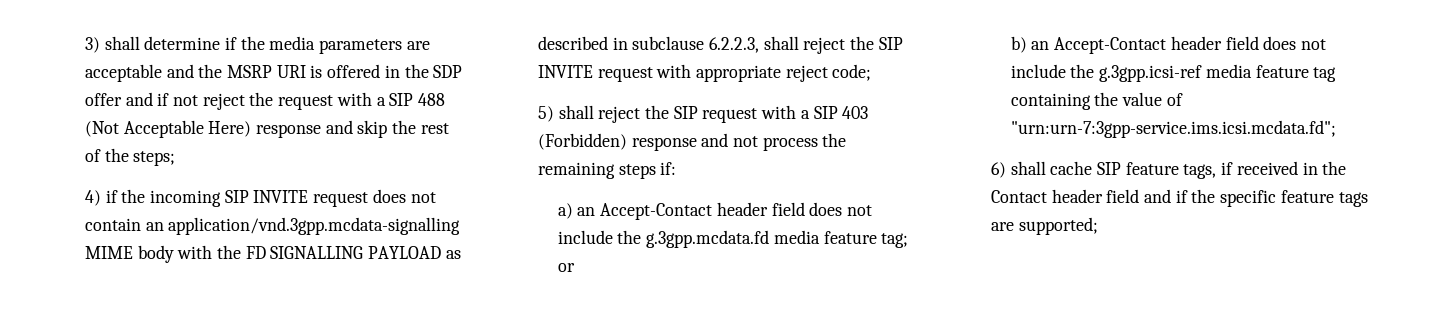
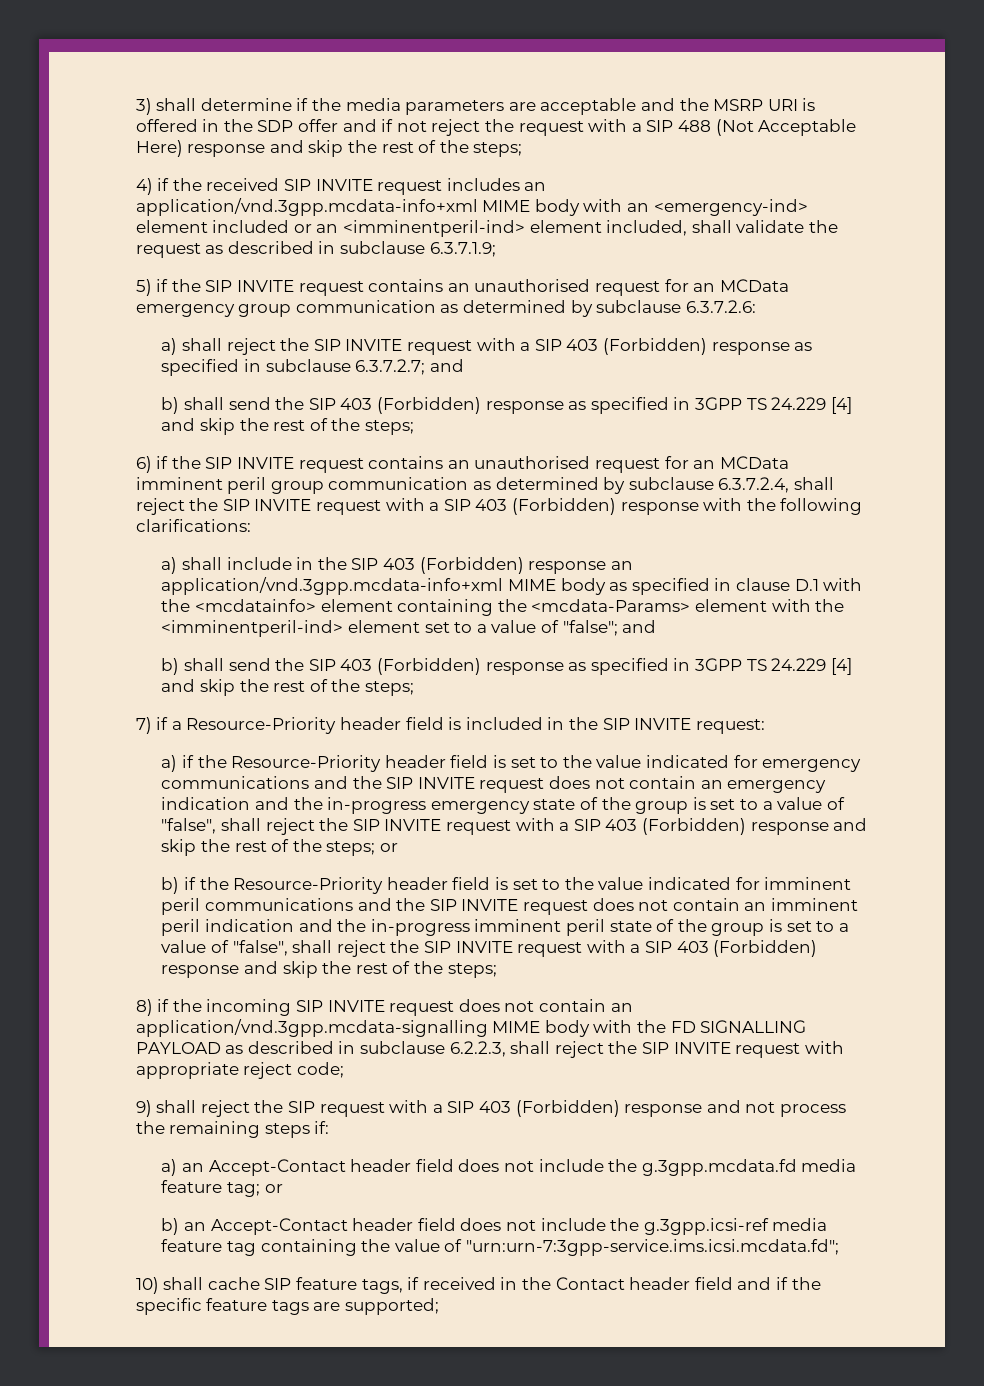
- 4) if the incoming SIP INVITE request does not contain an application/vnd.3gpp.mcdata-signalling MIME body with the FD SIGNALLING PAYLOAD as described in subclause 6.2.2.3, shall reject the SIP INVITE request with appropriate reject code;
+ 4) if the received SIP INVITE request includes an application/vnd.3gpp.mcdata-info+xml MIME body with an <emergency-ind> element included or an <imminentperil-ind> element included, shall validate the request as described in subclause 6.3.7.1.9;
+ 5) if the SIP INVITE request contains an unauthorised request for an MCData emergency group communication as determined by subclause 6.3.7.2.6:
+ a) shall reject the SIP INVITE request with a SIP 403 (Forbidden) response as specified in subclause 6.3.7.2.7; and
+ b) shall send the SIP 403 (Forbidden) response as specified in 3GPP TS 24.229 [4] and skip the rest of the steps;
+ 6) if the SIP INVITE request contains an unauthorised request for an MCData imminent peril group communication as determined by subclause 6.3.7.2.4, shall reject the SIP INVITE request with a SIP 403 (Forbidden) response with the following clarifications:
+ a) shall include in the SIP 403 (Forbidden) response an application/vnd.3gpp.mcdata-info+xml MIME body as specified in clause D.1 with the <mcdatainfo> element containing the <mcdata-Params> element with the <imminentperil-ind> element set to a value of "false"; and
+ b) shall send the SIP 403 (Forbidden) response as specified in 3GPP TS 24.229 [4] and skip the rest of the steps;
+ 7) if a Resource-Priority header field is included in the SIP INVITE request:
+ a) if the Resource-Priority header field is set to the value indicated for emergency communications and the SIP INVITE request does not contain an emergency indication and the in-progress emergency state of the group is set to a value of "false", shall reject the SIP INVITE request with a SIP 403 (Forbidden) response and skip the rest of the steps; or
+ b) if the Resource-Priority header field is set to the value indicated for imminent peril communications and the SIP INVITE request does not contain an imminent peril indication and the in-progress imminent peril state of the group is set to a value of "false", shall reject the SIP INVITE request with a SIP 403 (Forbidden) response and skip the rest of the steps;
+ 8) if the incoming SIP INVITE request does not contain an application/vnd.3gpp.mcdata-signalling MIME body with the FD SIGNALLING PAYLOAD as described in subclause 6.2.2.3, shall reject the SIP INVITE request with appropriate reject code;
- 5) shall reject the SIP request with a SIP 403 (Forbidden) response and not process the remaining steps if:
+ 9) shall reject the SIP request with a SIP 403 (Forbidden) response and not process the remaining steps if:
- 6) shall cache SIP feature tags, if received in the Contact header field and if the specific feature tags are supported;
+ 10) shall cache SIP feature tags, if received in the Contact header field and if the specific feature tags are supported;

